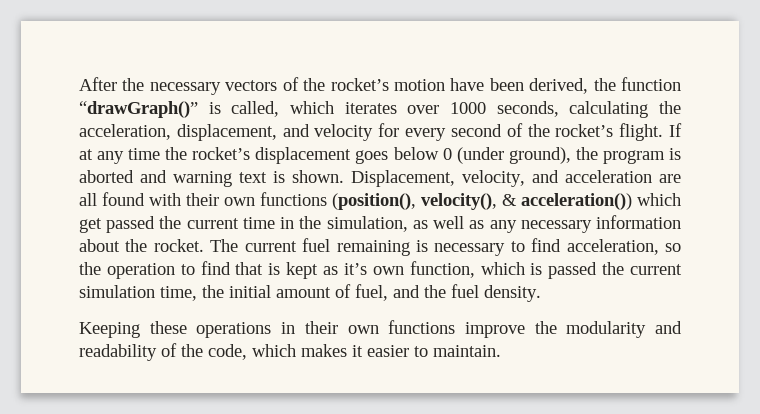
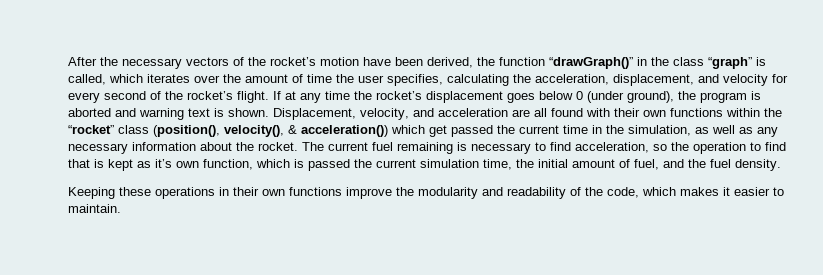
- After the necessary vectors of the rocket’s motion have been derived, the function “drawGraph()” is called, which iterates over 1000 seconds, calculating the acceleration, displacement, and velocity for every second of the rocket’s flight.
+ After the necessary vectors of the rocket’s motion have been derived, the function “drawGraph()” in the class “graph” is called, which iterates over the amount of time the user specifies, calculating the acceleration, displacement, and velocity for every second of the rocket’s flight.
- Displacement, velocity, and acceleration are all found with their own functions (position(), velocity(), & acceleration()) which get passed the current time in the simulation, as well as any necessary information about the rocket.
+ Displacement, velocity, and acceleration are all found with their own functions within the “rocket” class (position(), velocity(), & acceleration()) which get passed the current time in the simulation, as well as any necessary information about the rocket.

